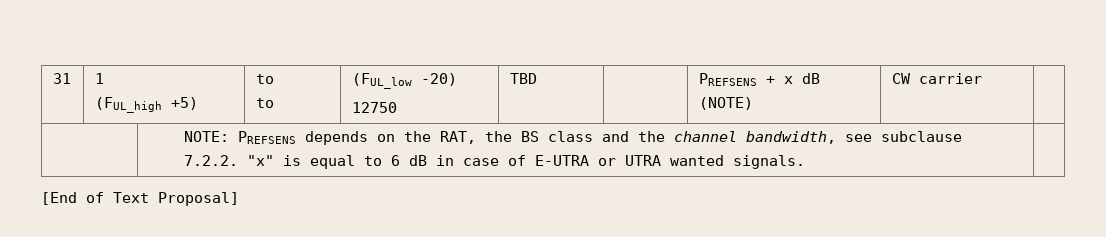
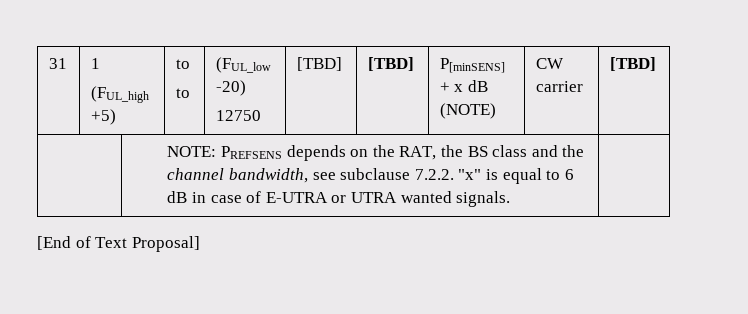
  31 | 1
  (FUL_high +5) | to
  to | (FUL_low -20)
- 12750 | TBD | | PREFSENS + x dB (NOTE) | CW carrier |
+ 12750 | [TBD] | [TBD] | P[minSENS] + x dB (NOTE) | CW carrier | [TBD]

